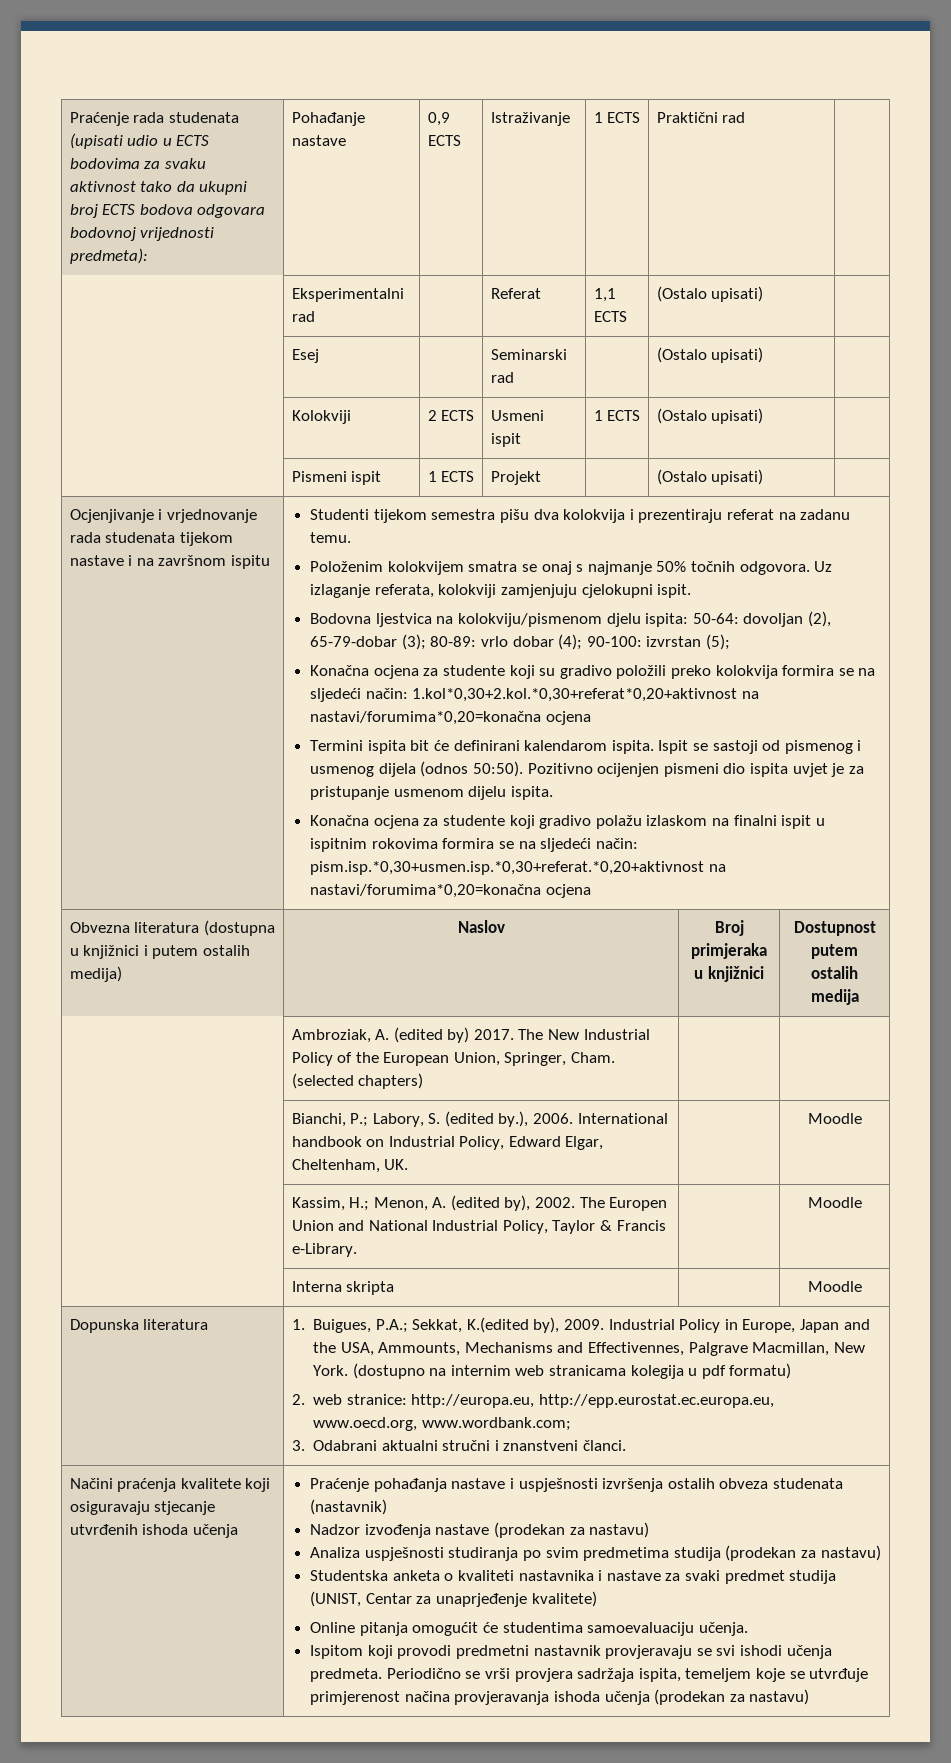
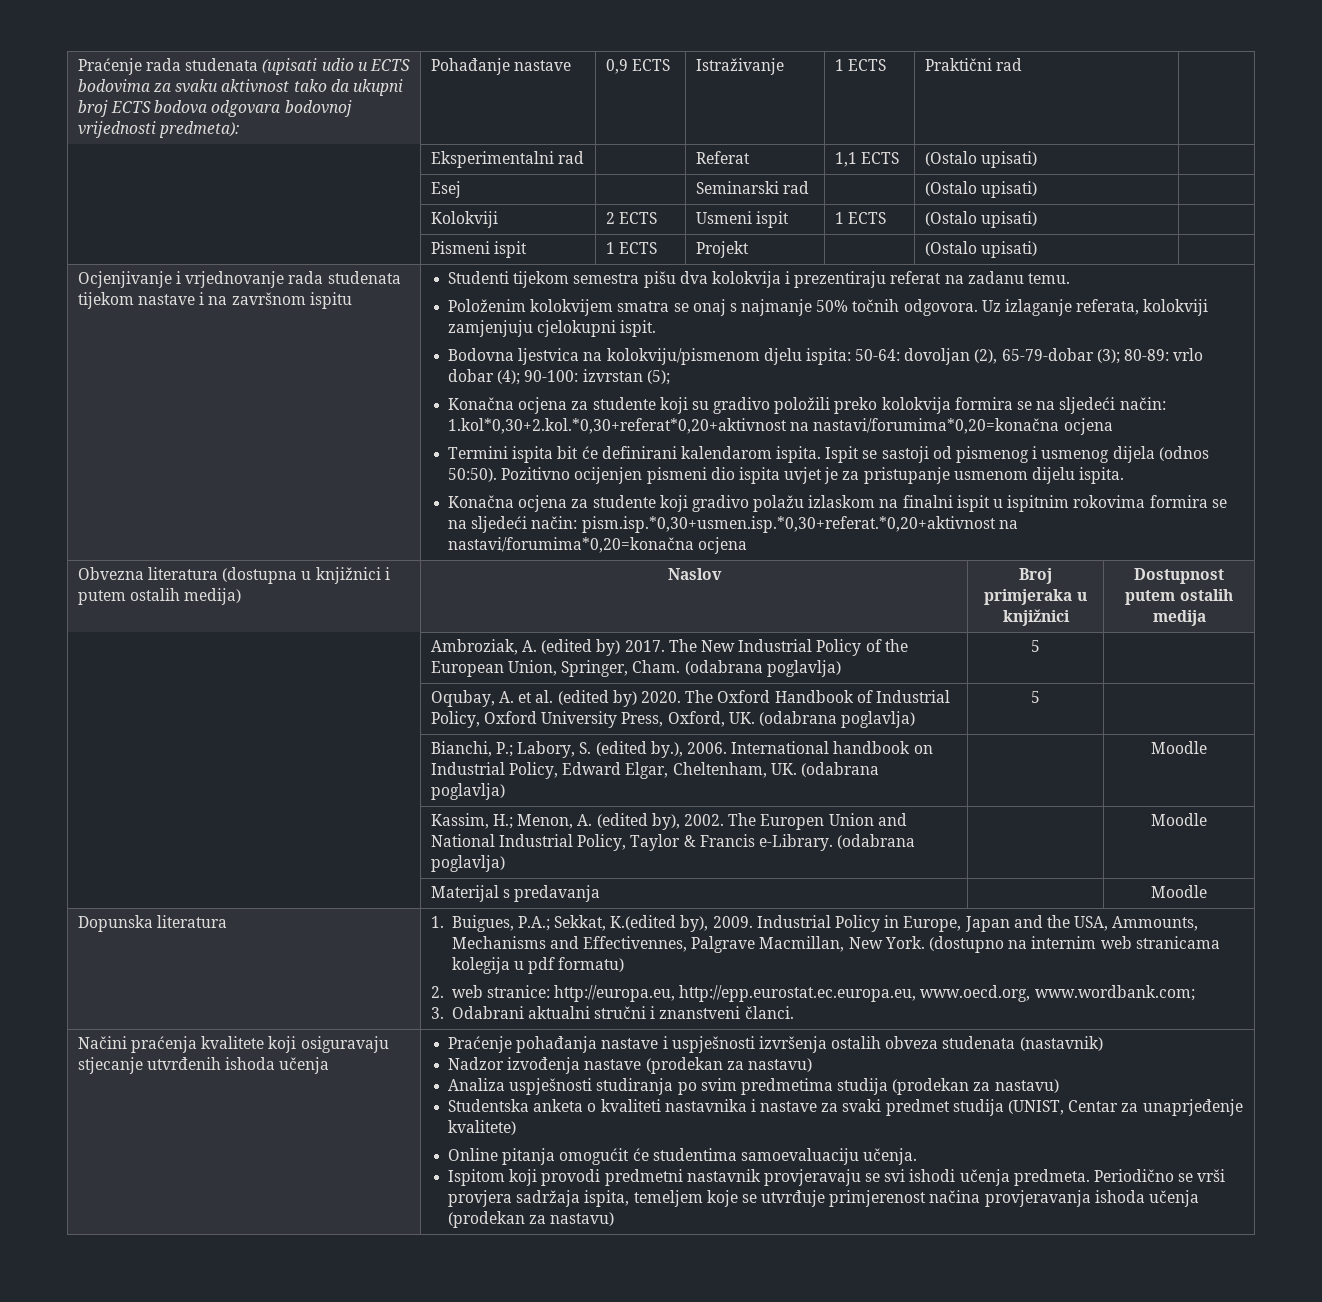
- | Ambroziak, A. (edited by) 2017. The New Industrial Policy of the European Union, Springer, Cham. (selected chapters) | |
+ | Ambroziak, A. (edited by) 2017. The New Industrial Policy of the European Union, Springer, Cham. (odabrana poglavlja) | 5 |
+ | Oqubay, A. et al. (edited by) 2020. The Oxford Handbook of Industrial Policy, Oxford University Press, Oxford, UK. (odabrana poglavlja) | 5 |
- | Bianchi, P.; Labory, S. (edited by.), 2006. International handbook on Industrial Policy, Edward Elgar, Cheltenham, UK. | | Moodle
+ | Bianchi, P.; Labory, S. (edited by.), 2006. International handbook on Industrial Policy, Edward Elgar, Cheltenham, UK. (odabrana poglavlja) | | Moodle
- | Kassim, H.; Menon, A. (edited by), 2002. The Europen Union and National Industrial Policy, Taylor & Francis e-Library. | | Moodle
- | Interna skripta | | Moodle
+ | Kassim, H.; Menon, A. (edited by), 2002. The Europen Union and National Industrial Policy, Taylor & Francis e-Library. (odabrana poglavlja) | | Moodle
+ | Materijal s predavanja | | Moodle

